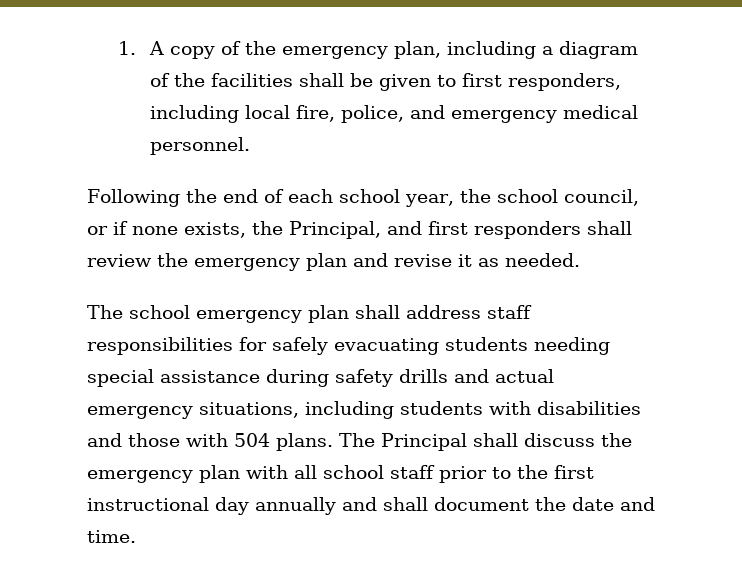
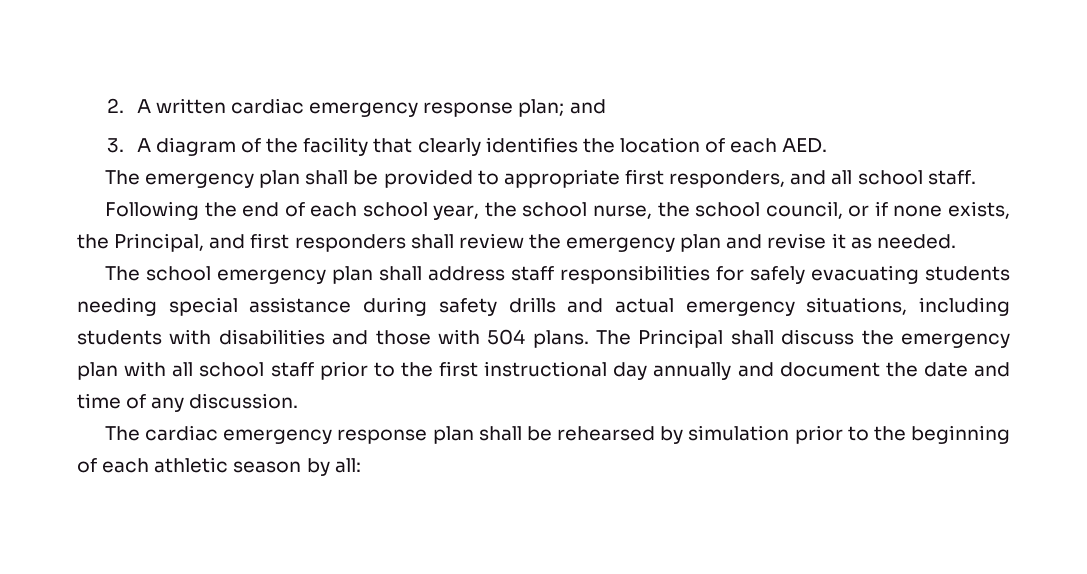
- 1. A copy of the emergency plan, including a diagram of the facilities shall be given to first responders, including local fire, police, and emergency medical personnel.
+ 2. A written cardiac emergency response plan; and
+ 3. A diagram of the facility that clearly identifies the location of each AED.
+ The emergency plan shall be provided to appropriate first responders, and all school staff.
- Following the end of each school year, the school council, or if none exists, the Principal, and first responders shall review the emergency plan and revise it as needed.
+ Following the end of each school year, the school nurse, the school council, or if none exists, the Principal, and first responders shall review the emergency plan and revise it as needed.
- The Principal shall discuss the emergency plan with all school staff prior to the first instructional day annually and shall document the date and time.
+ The Principal shall discuss the emergency plan with all school staff prior to the first instructional day annually and document the date and time of any discussion.
+ The cardiac emergency response plan shall be rehearsed by simulation prior to the beginning of each athletic season by all:

